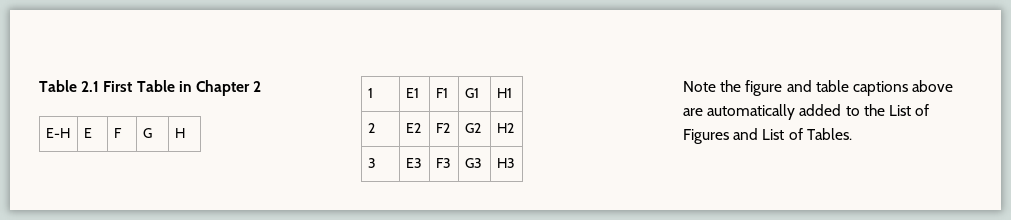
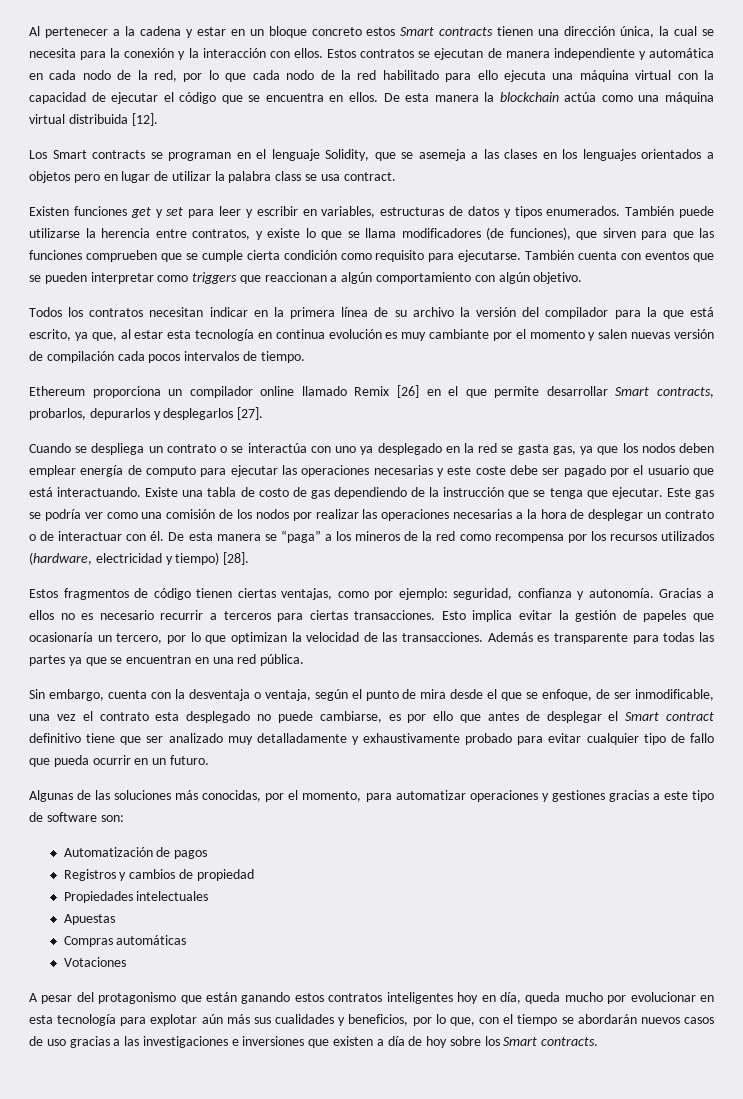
- Table 2.1 First Table in Chapter 2
- E-H | E | F | G | H
- 1 | E1 | F1 | G1 | H1
- 2 | E2 | F2 | G2 | H2
- 3 | E3 | F3 | G3 | H3
- Note the figure and table captions above are automatically added to the List of Figures and List of Tables.
+ Al pertenecer a la cadena y estar en un bloque concreto estos Smart contracts tienen una dirección única, la cual se necesita para la conexión y la interacción con ellos. Estos contratos se ejecutan de manera independiente y automática en cada nodo de la red, por lo que cada nodo de la red habilitado para ello ejecuta una máquina virtual con la capacidad de ejecutar el código que se encuentra en ellos. De esta manera la blockchain actúa como una máquina virtual distribuida [12].
+ Los Smart contracts se programan en el lenguaje Solidity, que se asemeja a las clases en los lenguajes orientados a objetos pero en lugar de utilizar la palabra class se usa contract.
+ Existen funciones get y set para leer y escribir en variables, estructuras de datos y tipos enumerados. También puede utilizarse la herencia entre contratos, y existe lo que se llama modificadores (de funciones), que sirven para que las funciones comprueben que se cumple cierta condición como requisito para ejecutarse. También cuenta con eventos que se pueden interpretar como triggers que reaccionan a algún comportamiento con algún objetivo.
+ Todos los contratos necesitan indicar en la primera línea de su archivo la versión del compilador para la que está escrito, ya que, al estar esta tecnología en continua evolución es muy cambiante por el momento y salen nuevas versión de compilación cada pocos intervalos de tiempo.
+ Ethereum proporciona un compilador online llamado Remix [26] en el que permite desarrollar Smart contracts, probarlos, depurarlos y desplegarlos [27].
+ Cuando se despliega un contrato o se interactúa con uno ya desplegado en la red se gasta gas, ya que los nodos deben emplear energía de computo para ejecutar las operaciones necesarias y este coste debe ser pagado por el usuario que está interactuando. Existe una tabla de costo de gas dependiendo de la instrucción que se tenga que ejecutar. Este gas se podría ver como una comisión de los nodos por realizar las operaciones necesarias a la hora de desplegar un contrato o de interactuar con él. De esta manera se “paga” a los mineros de la red como recompensa por los recursos utilizados (hardware, electricidad y tiempo) [28].
+ Estos fragmentos de código tienen ciertas ventajas, como por ejemplo: seguridad, confianza y autonomía. Gracias a ellos no es necesario recurrir a terceros para ciertas transacciones. Esto implica evitar la gestión de papeles que ocasionaría un tercero, por lo que optimizan la velocidad de las transacciones. Además es transparente para todas las partes ya que se encuentran en una red pública.
+ Sin embargo, cuenta con la desventaja o ventaja, según el punto de mira desde el que se enfoque, de ser inmodificable, una vez el contrato esta desplegado no puede cambiarse, es por ello que antes de desplegar el Smart contract definitivo tiene que ser analizado muy detalladamente y exhaustivamente probado para evitar cualquier tipo de fallo que pueda ocurrir en un futuro.
+ Algunas de las soluciones más conocidas, por el momento, para automatizar operaciones y gestiones gracias a este tipo de software son:
+ Automatización de pagos
+ Registros y cambios de propiedad
+ Propiedades intelectuales
+ Apuestas
+ Compras automáticas
+ Votaciones
+ A pesar del protagonismo que están ganando estos contratos inteligentes hoy en día, queda mucho por evolucionar en esta tecnología para explotar aún más sus cualidades y beneficios, por lo que, con el tiempo se abordarán nuevos casos de uso gracias a las investigaciones e inversiones que existen a día de hoy sobre los Smart contracts.

